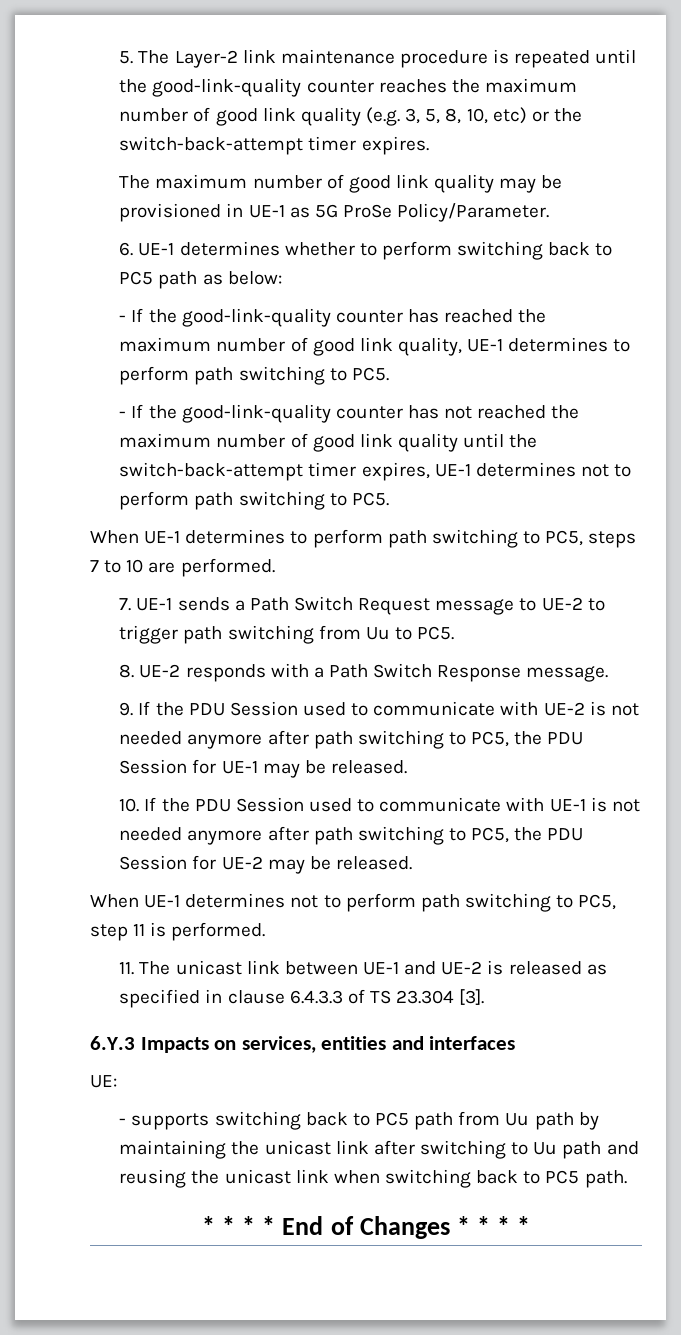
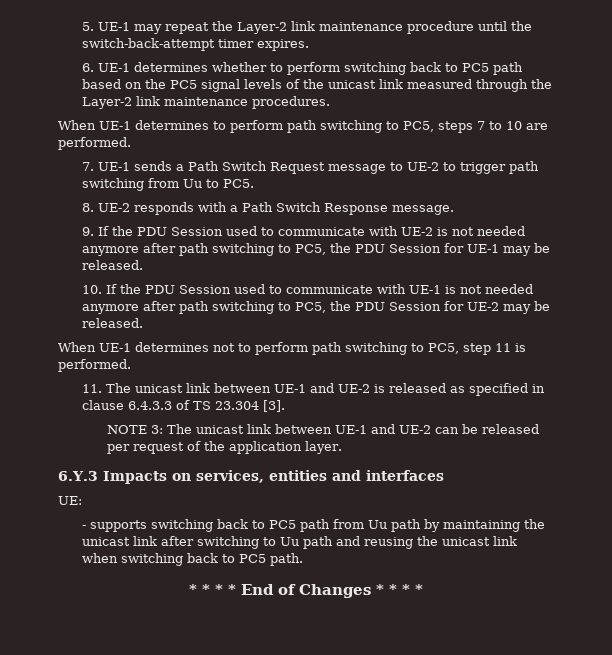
- 5. The Layer-2 link maintenance procedure is repeated until the good-link-quality counter reaches the maximum number of good link quality (e.g. 3, 5, 8, 10, etc) or the switch-back-attempt timer expires.
- The maximum number of good link quality may be provisioned in UE-1 as 5G ProSe Policy/Parameter.
+ 5. UE-1 may repeat the Layer-2 link maintenance procedure until the switch-back-attempt timer expires.
- 6. UE-1 determines whether to perform switching back to PC5 path as below:
- - If the good-link-quality counter has reached the maximum number of good link quality, UE-1 determines to perform path switching to PC5.
- - If the good-link-quality counter has not reached the maximum number of good link quality until the switch-back-attempt timer expires, UE-1 determines not to perform path switching to PC5.
+ 6. UE-1 determines whether to perform switching back to PC5 path based on the PC5 signal levels of the unicast link measured through the Layer-2 link maintenance procedures.
+ NOTE 3: The unicast link between UE-1 and UE-2 can be released per request of the application layer.

